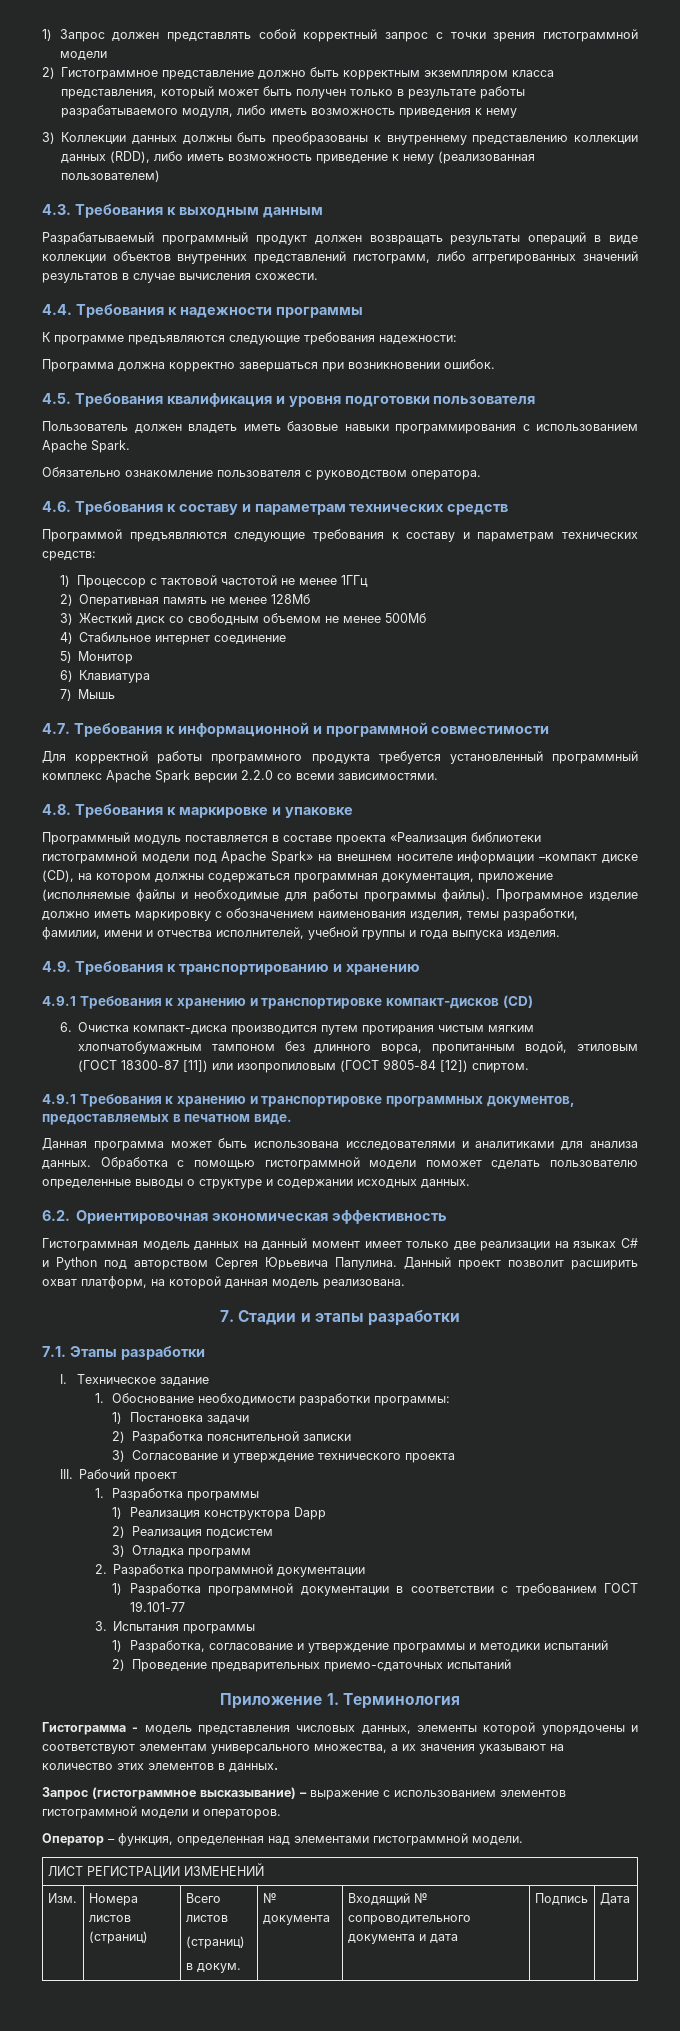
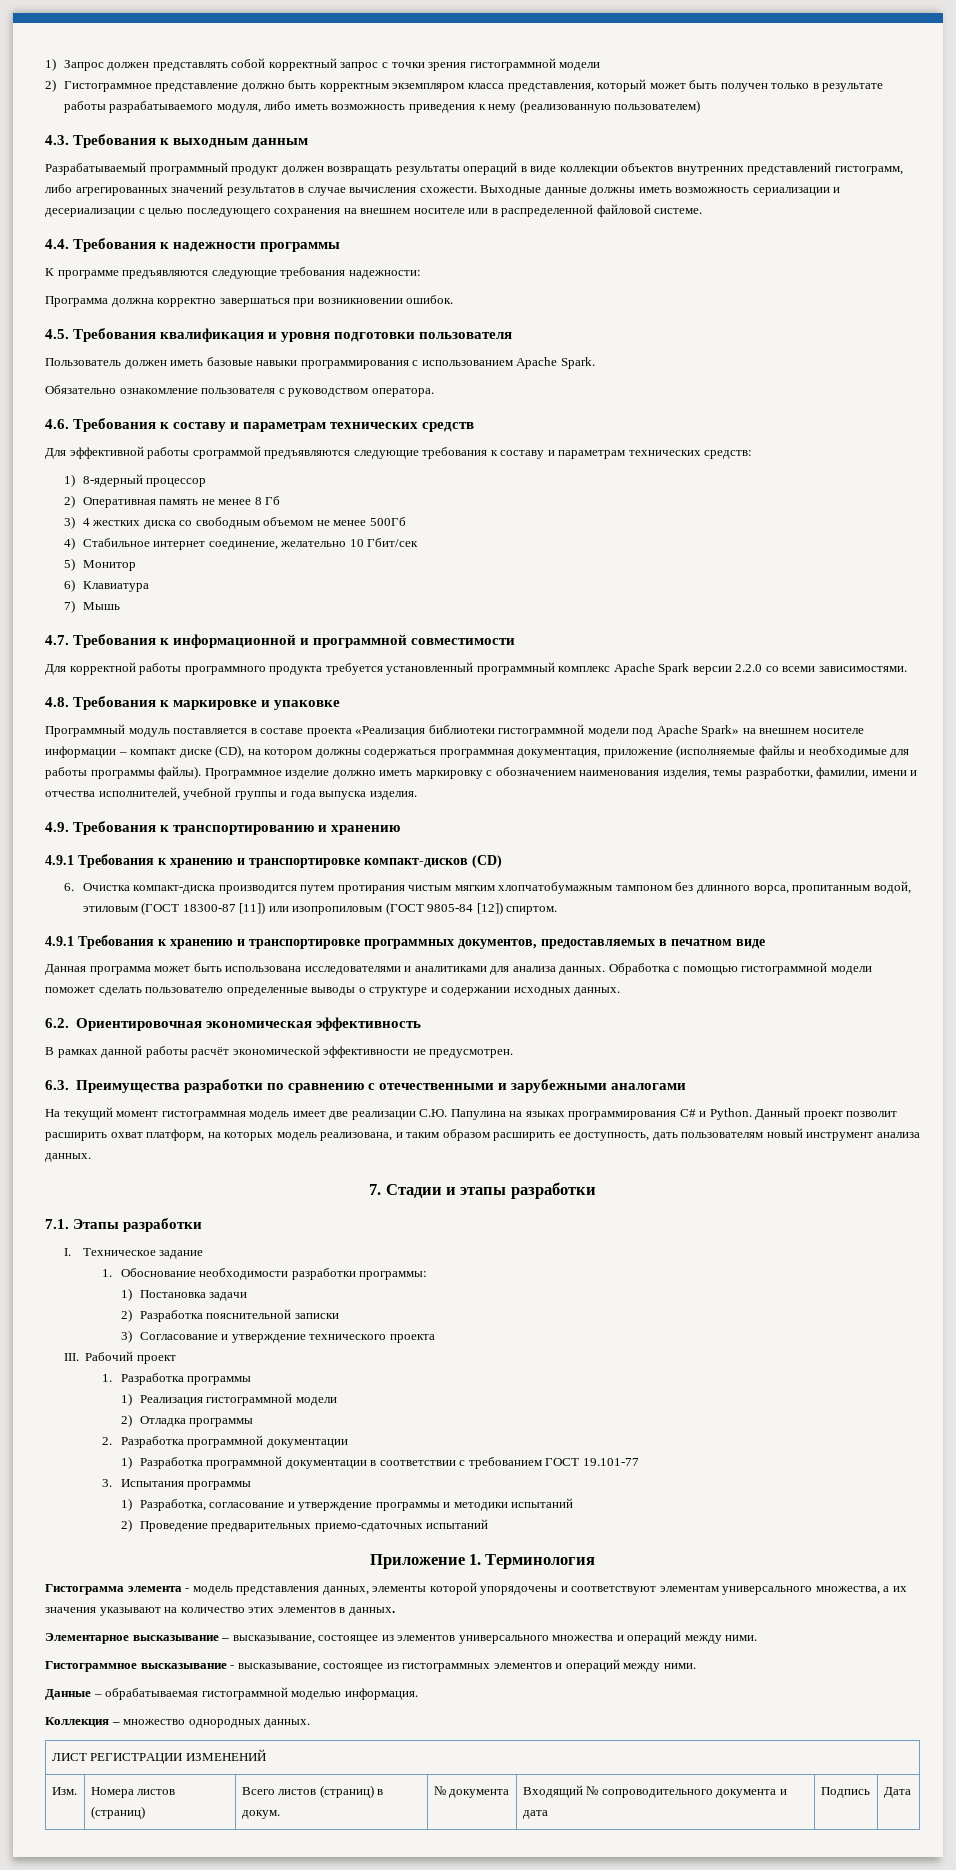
- 2) Гистограммное представление должно быть корректным экземпляром класса представления, который может быть получен только в результате работы разрабатываемого модуля, либо иметь возможность приведения к нему
- 3) Коллекции данных должны быть преобразованы к внутреннему представлению коллекции данных (RDD), либо иметь возможность приведение к нему (реализованная пользователем)
+ 2) Гистограммное представление должно быть корректным экземпляром класса представления, который может быть получен только в результате работы разрабатываемого модуля, либо иметь возможность приведения к нему (реализованную пользователем)
- Разрабатываемый программный продукт должен возвращать результаты операций в виде коллекции объектов внутренних представлений гистограмм, либо аггрегированных значений результатов в случае вычисления схожести.
+ Разрабатываемый программный продукт должен возвращать результаты операций в виде коллекции объектов внутренних представлений гистограмм, либо агрегированных значений результатов в случае вычисления схожести. Выходные данные должны иметь возможность сериализации и десериализации с целью последующего сохранения на внешнем носителе или в распределенной файловой системе.
- Пользователь должен владеть иметь базовые навыки программирования с использованием Apache Spark.
+ Пользователь должен иметь базовые навыки программирования с использованием Apache Spark.
- Программой предъявляются следующие требования к составу и параметрам технических средств:
+ Для эффективной работы срограммой предъявляются следующие требования к составу и параметрам технических средств:
- 1) Процессор с тактовой частотой не менее 1ГГц
+ 1) 8-ядерный процессор
- 2) Оперативная память не менее 128Mб
- 3) Жесткий диск со свободным объемом не менее 500Mб
+ 2) Оперативная память не менее 8 Гб
+ 3) 4 жестких диска со свободным объемом не менее 500Гб
- 4) Стабильное интернет соединение
+ 4) Стабильное интернет соединение, желательно 10 Гбит/сек
- Программный модуль поставляется в составе проекта «Реализация библиотеки гистограммной модели под Apache Spark» на внешнем носителе информации –компакт диске (CD), на котором должны содержаться программная документация, приложение (исполняемые файлы и необходимые для работы программы файлы).
+ Программный модуль поставляется в составе проекта «Реализация библиотеки гистограммной модели под Apache Spark» на внешнем носителе информации – компакт диске (CD), на котором должны содержаться программная документация, приложение (исполняемые файлы и необходимые для работы программы файлы).
- 4.9.1 Требования к хранению и транспортировке программных документов, предоставляемых в печатном виде.
+ 4.9.1 Требования к хранению и транспортировке программных документов, предоставляемых в печатном виде
- Гистограммная модель данных на данный момент имеет только две реализации на языках C# и Python под авторством Сергея Юрьевича Папулина.
+ В рамках данной работы расчёт экономической эффективности не предусмотрен.
+ 6.3. Преимущества разработки по сравнению с отечественными и зарубежными аналогами
+ На текущий момент гистограммная модель имеет две реализации С.Ю. Папулина на языках программирования C# и Python.
- Данный проект позволит расширить охват платформ, на которой данная модель реализована.
+ Данный проект позволит расширить охват платформ, на которых модель реализована, и таким образом расширить ее доступность, дать пользователям новый инструмент анализа данных.
- 1) Реализация конструктора Dapp
- 2) Реализация подсистем
- 3) Отладка программ
+ 1) Реализация гистограммной модели
+ 2) Отладка программы
- Гистограмма - модель представления числовых данных, элементы которой упорядочены и соответствуют элементам универсального множества, а их значения указывают на количество этих элементов в данных.
+ Гистограмма элемента - модель представления данных, элементы которой упорядочены и соответствуют элементам универсального множества, а их значения указывают на количество этих элементов в данных.
- Запрос (гистограммное высказывание) – выражение с использованием элементов гистограммной модели и операторов.
- Оператор – функция, определенная над элементами гистограммной модели.
+ Элементарное высказывание – высказывание, состоящее из элементов универсального множества и операций между ними.
+ Гистограммное высказывание - высказывание, состоящее из гистограммных элементов и операций между ними.
+ Данные – обрабатываемая гистограммной моделью информация.
+ Коллекция – множество однородных данных.
- Изм. | Номера листов (страниц) | Всего листов
- (страниц)
- в докум. | № документа | Входящий № сопроводительного документа и дата | Подпись | Дата
+ Изм. | Номера листов (страниц) | Всего листов (страниц) в докум. | № документа | Входящий № сопроводительного документа и дата | Подпись | Дата

